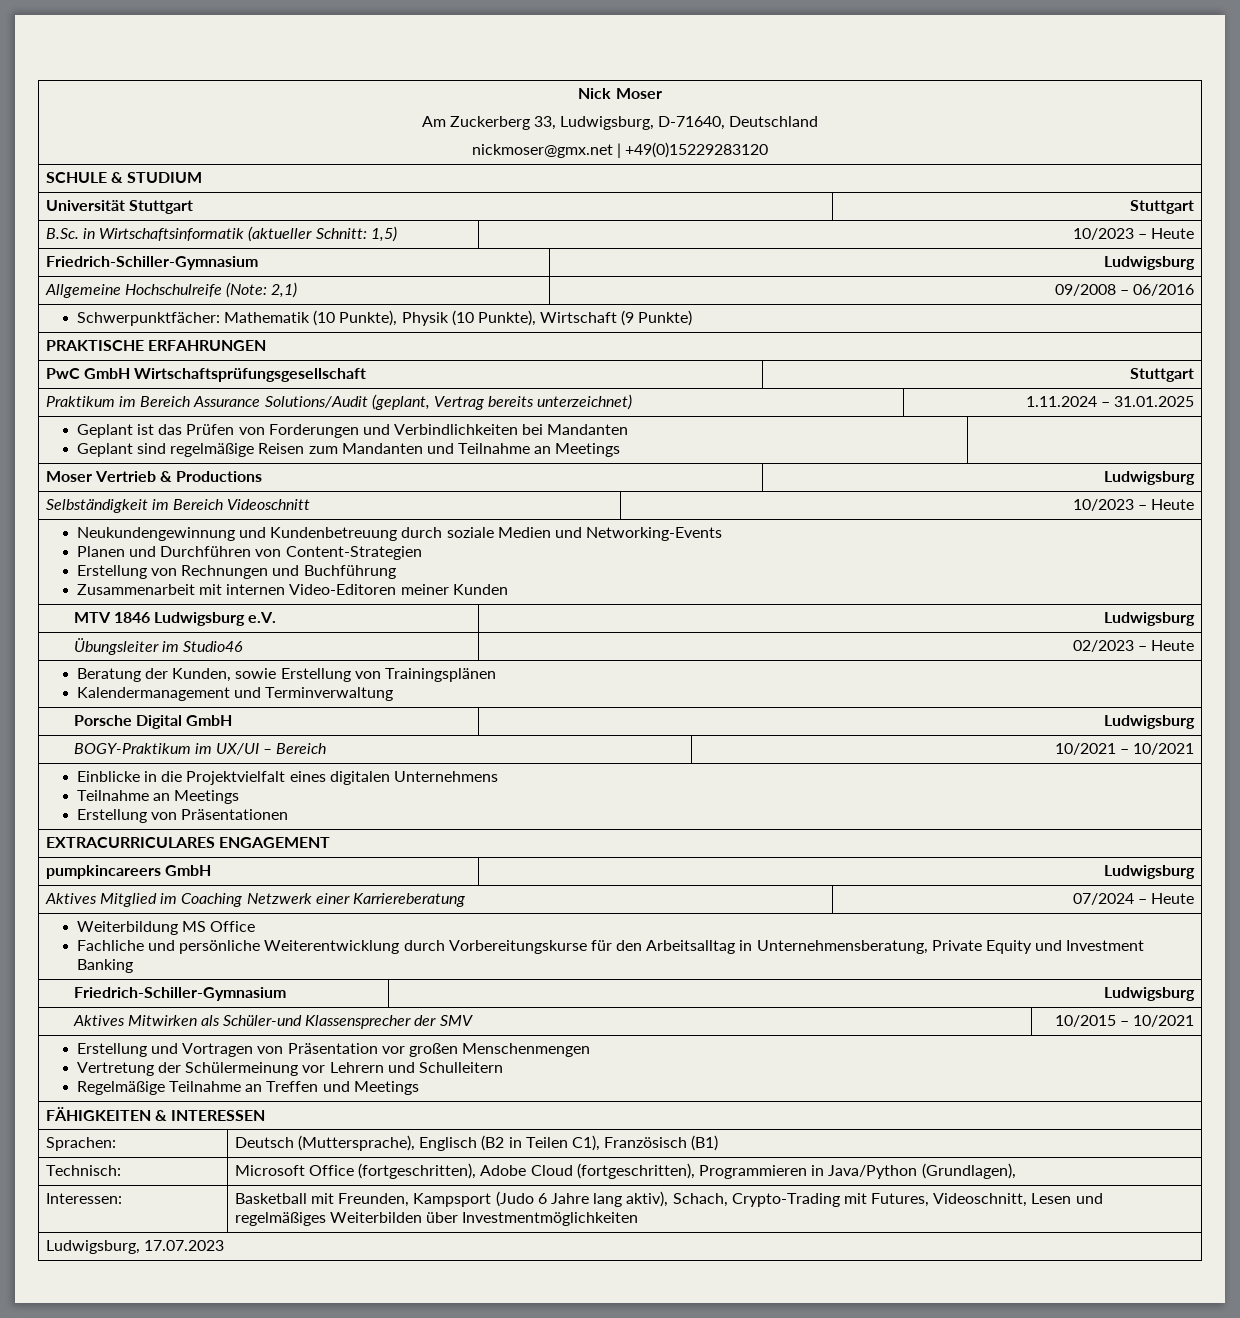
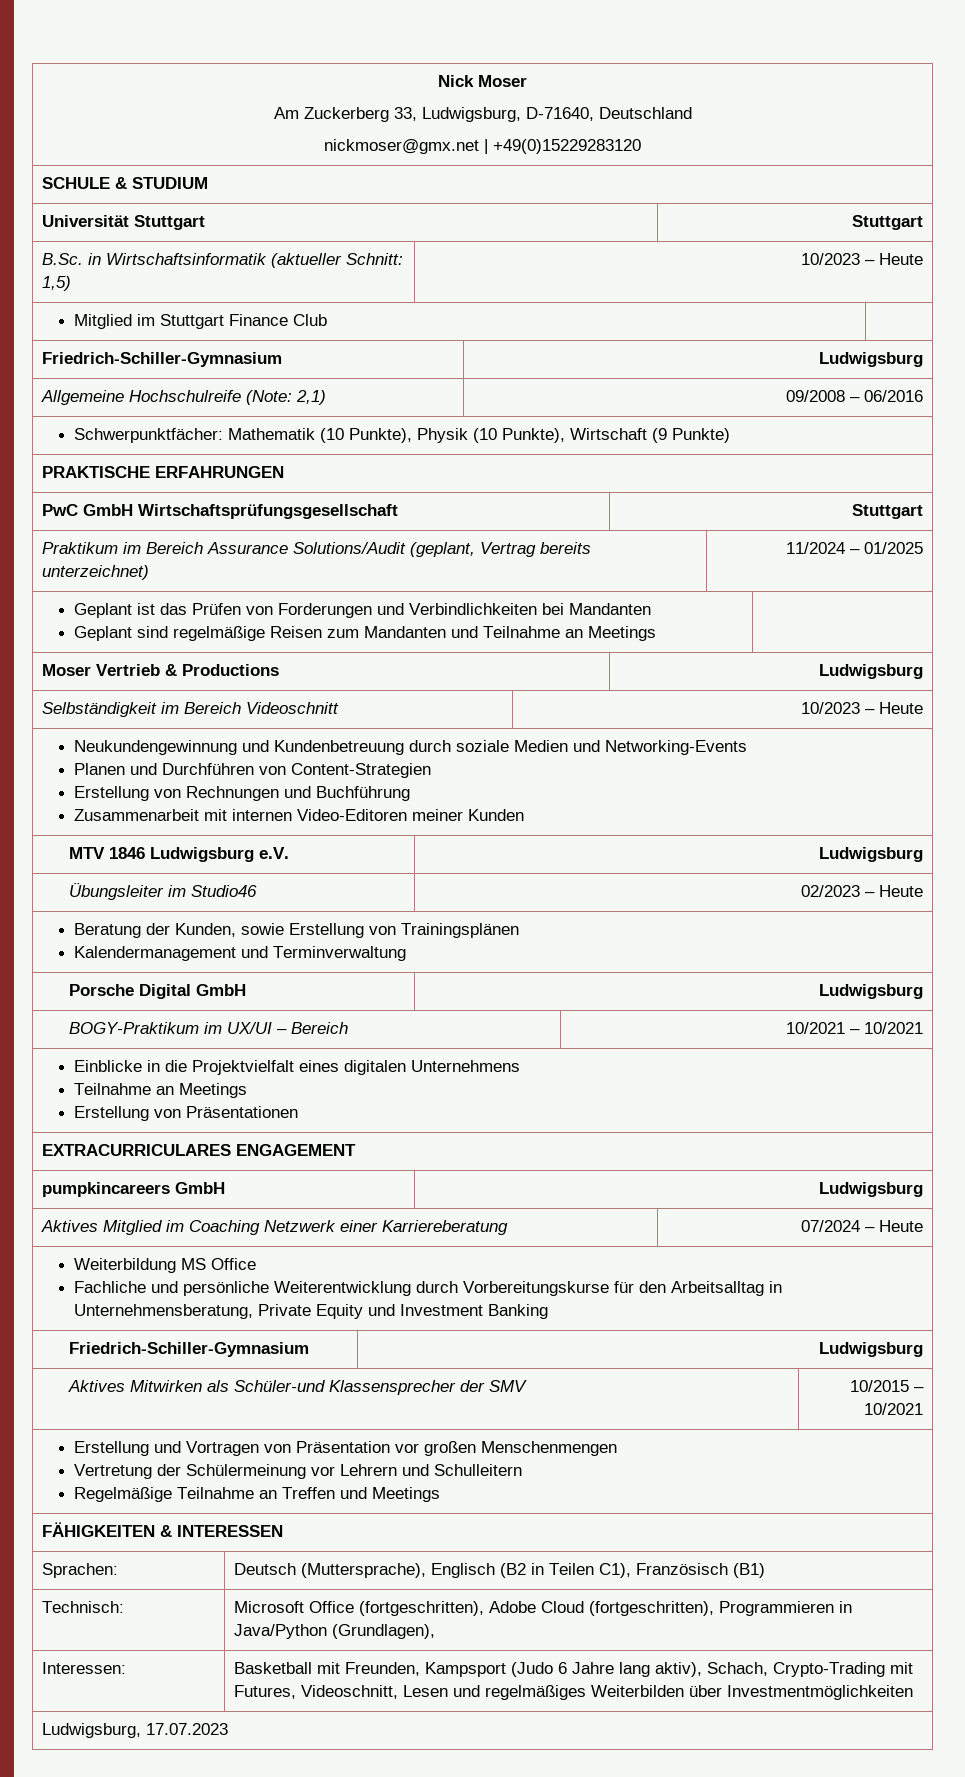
+ Mitglied im Stuttgart Finance Club |
- Praktikum im Bereich Assurance Solutions/Audit (geplant, Vertrag bereits unterzeichnet) | 1.11.2024 – 31.01.2025
+ Praktikum im Bereich Assurance Solutions/Audit (geplant, Vertrag bereits unterzeichnet) | 11/2024 – 01/2025

